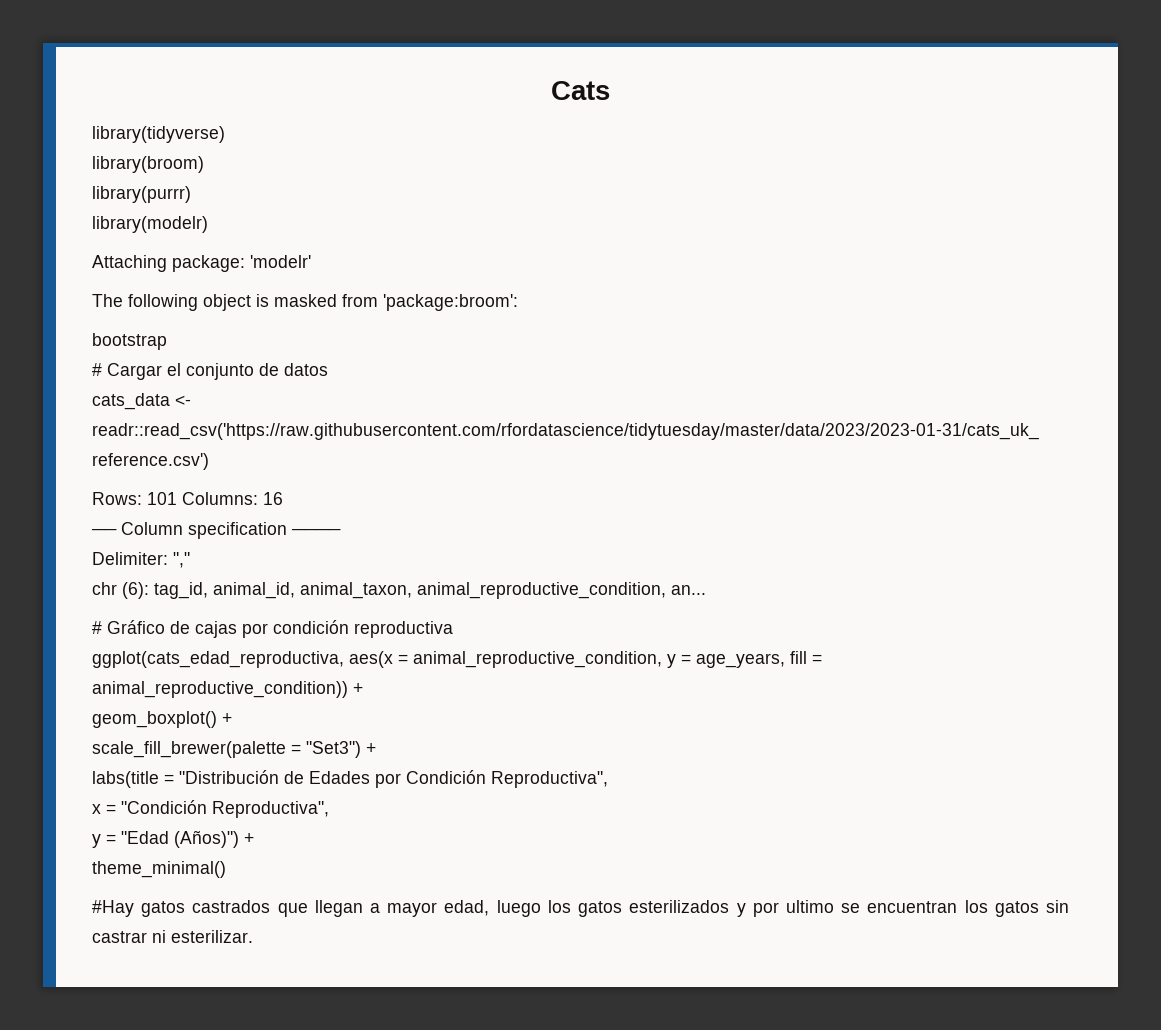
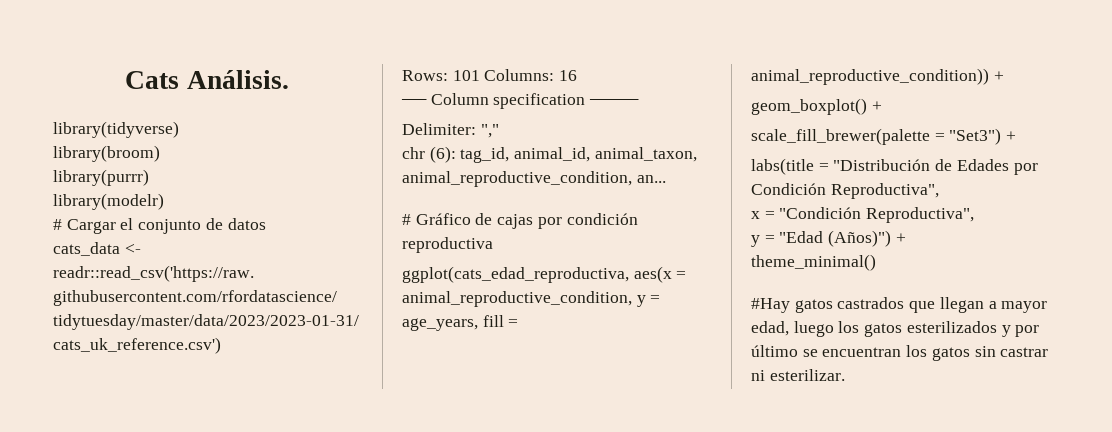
- Cats
+ Cats Análisis.
- Attaching package: 'modelr'
- The following object is masked from 'package:broom':
- bootstrap
- #Hay gatos castrados que llegan a mayor edad, luego los gatos esterilizados y por ultimo se encuentran los gatos sin castrar ni esterilizar.
+ #Hay gatos castrados que llegan a mayor edad, luego los gatos esterilizados y por último se encuentran los gatos sin castrar ni esterilizar.

